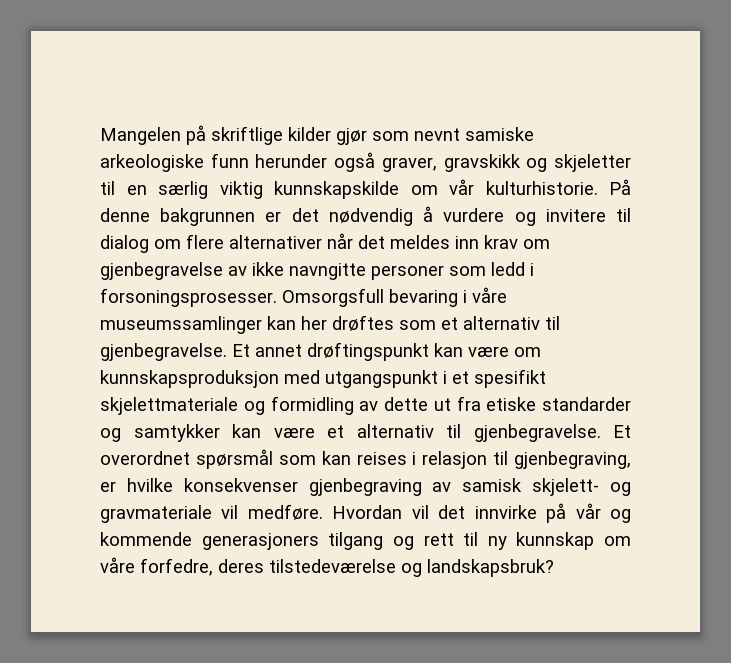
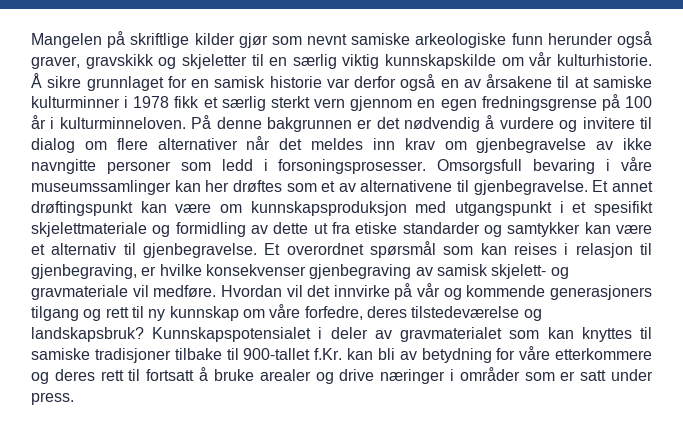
+ Å sikre grunnlaget for en samisk historie var derfor også en av årsakene til at samiske kulturminner i 1978 fikk et særlig sterkt vern gjennom en egen fredningsgrense på 100 år i kulturminneloven.
- Omsorgsfull bevaring i våre museumssamlinger kan her drøftes som et alternativ til gjenbegravelse.
+ Omsorgsfull bevaring i våre museumssamlinger kan her drøftes som et av alternativene til gjenbegravelse.
+ Kunnskapspotensialet i deler av gravmaterialet som kan knyttes til samiske tradisjoner tilbake til 900-tallet f.Kr. kan bli av betydning for våre etterkommere og deres rett til fortsatt å bruke arealer og drive næringer i områder som er satt under press.

